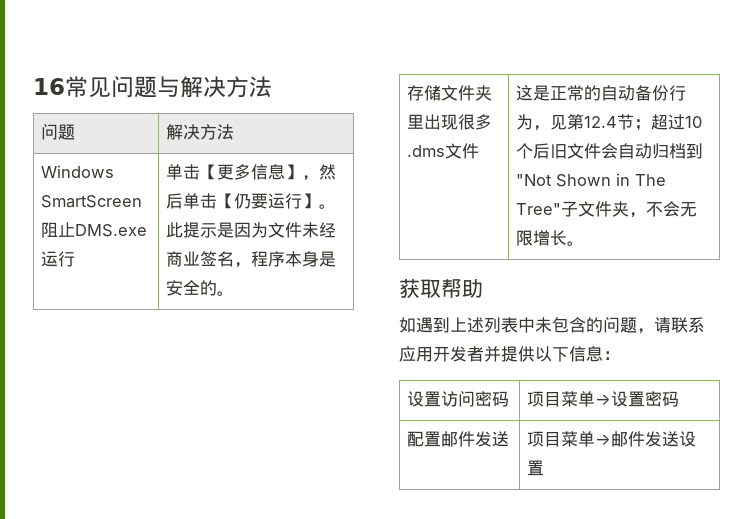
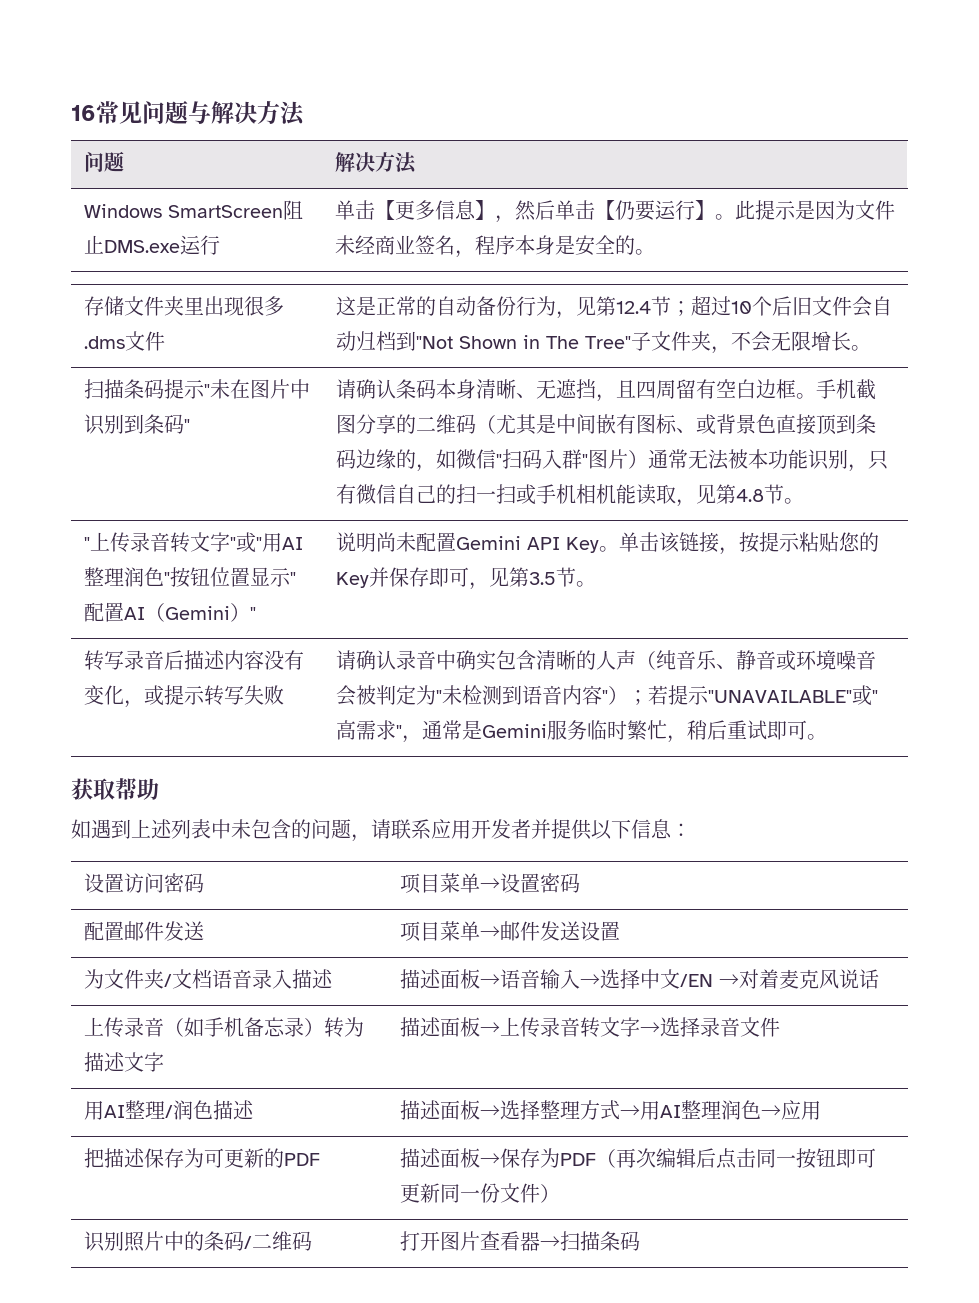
+ 扫描条码提示"未在图片中识别到条码" | 请确认条码本身清晰、无遮挡，且四周留有空白边框。手机截图分享的二维码（尤其是中间嵌有图标、或背景色直接顶到条码边缘的，如微信"扫码入群"图片）通常无法被本功能识别，只有微信自己的扫一扫或手机相机能读取，见第4.8节。
+ "上传录音转文字"或"用AI整理润色"按钮位置显示"配置AI（Gemini）" | 说明尚未配置Gemini API Key。单击该链接，按提示粘贴您的Key并保存即可，见第3.5节。
+ 转写录音后描述内容没有变化，或提示转写失败 | 请确认录音中确实包含清晰的人声（纯音乐、静音或环境噪音会被判定为"未检测到语音内容"）；若提示"UNAVAILABLE"或"高需求"，通常是Gemini服务临时繁忙，稍后重试即可。
+ 为文件夹/文档语音录入描述 | 描述面板→语音输入→选择中文/EN →对着麦克风说话
+ 上传录音（如手机备忘录）转为描述文字 | 描述面板→上传录音转文字→选择录音文件
+ 用AI整理/润色描述 | 描述面板→选择整理方式→用AI整理润色→应用
+ 把描述保存为可更新的PDF | 描述面板→保存为PDF（再次编辑后点击同一按钮即可更新同一份文件）
+ 识别照片中的条码/二维码 | 打开图片查看器→扫描条码

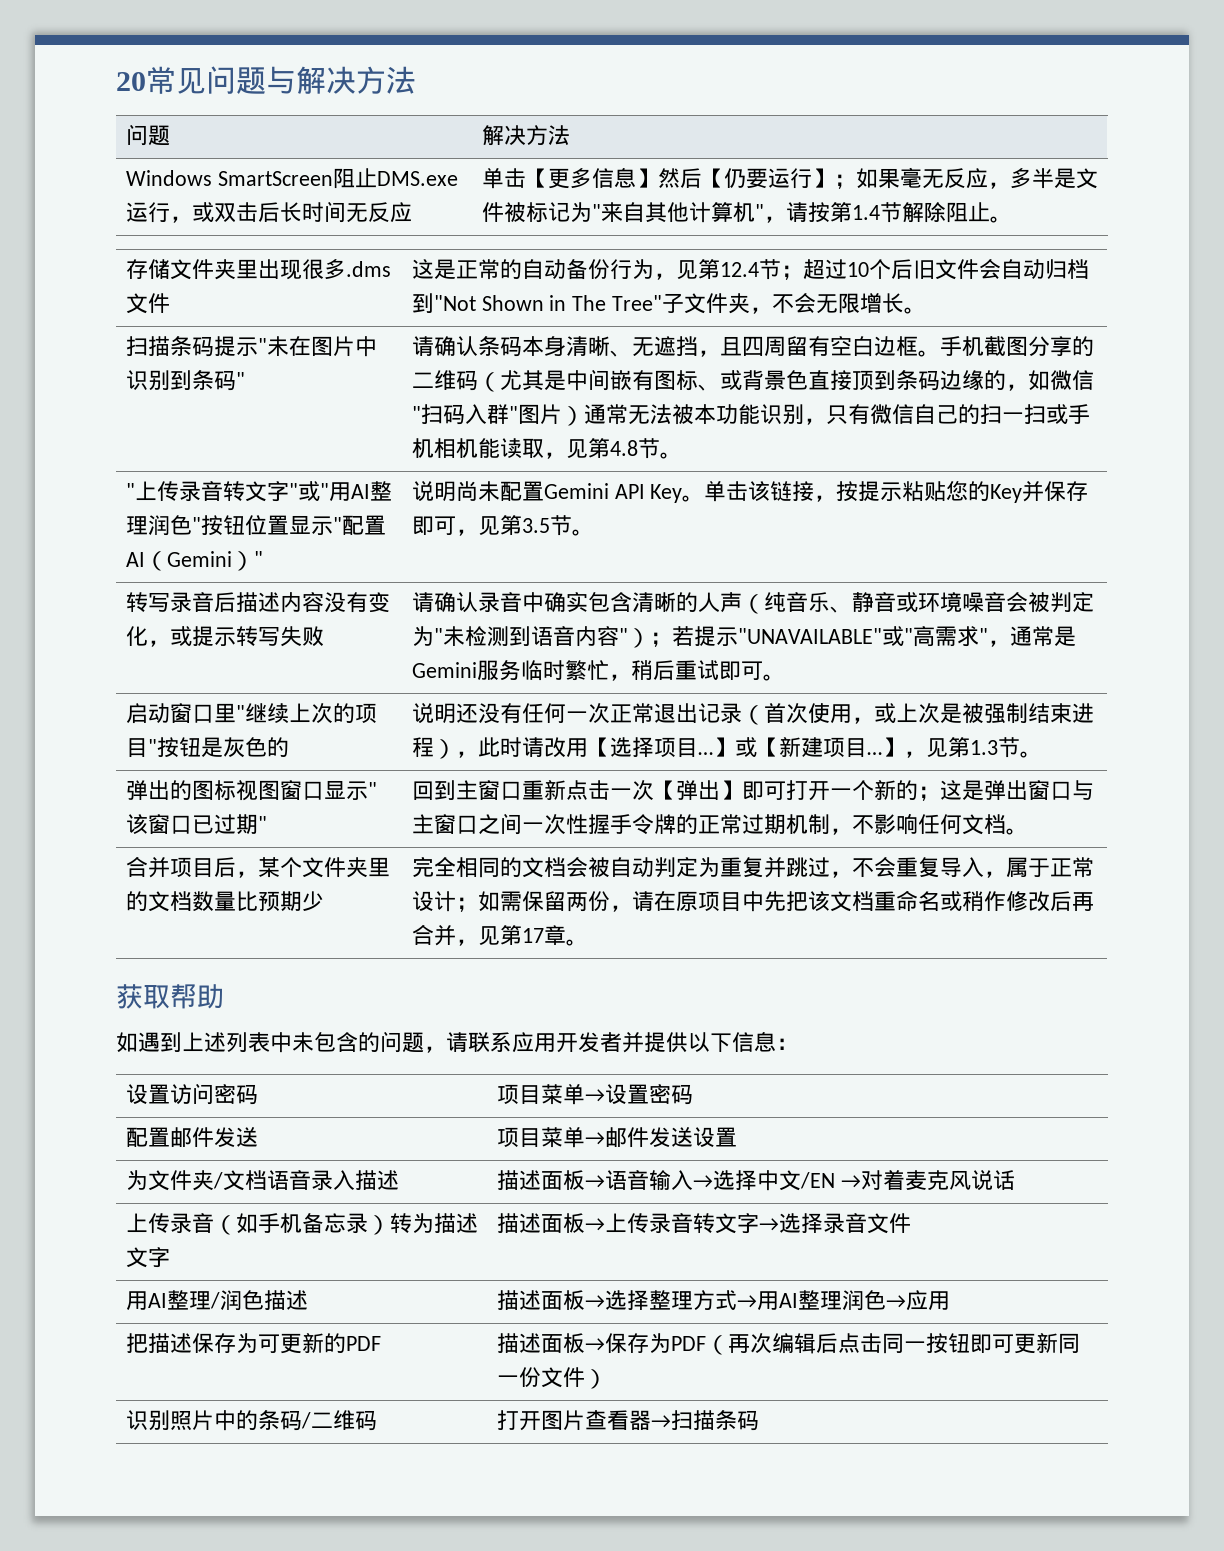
- 16常见问题与解决方法
+ 20常见问题与解决方法
- Windows SmartScreen阻止DMS.exe运行 | 单击【更多信息】，然后单击【仍要运行】。此提示是因为文件未经商业签名，程序本身是安全的。
+ Windows SmartScreen阻止DMS.exe运行，或双击后长时间无反应 | 单击【更多信息】然后【仍要运行】；如果毫无反应，多半是文件被标记为"来自其他计算机"，请按第1.4节解除阻止。
+ 启动窗口里"继续上次的项目"按钮是灰色的 | 说明还没有任何一次正常退出记录（首次使用，或上次是被强制结束进程），此时请改用【选择项目…】或【新建项目…】，见第1.3节。
+ 弹出的图标视图窗口显示"该窗口已过期" | 回到主窗口重新点击一次【弹出】即可打开一个新的；这是弹出窗口与主窗口之间一次性握手令牌的正常过期机制，不影响任何文档。
+ 合并项目后，某个文件夹里的文档数量比预期少 | 完全相同的文档会被自动判定为重复并跳过，不会重复导入，属于正常设计；如需保留两份，请在原项目中先把该文档重命名或稍作修改后再合并，见第17章。

